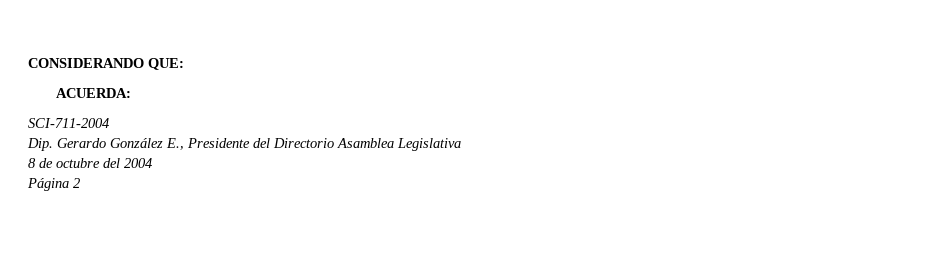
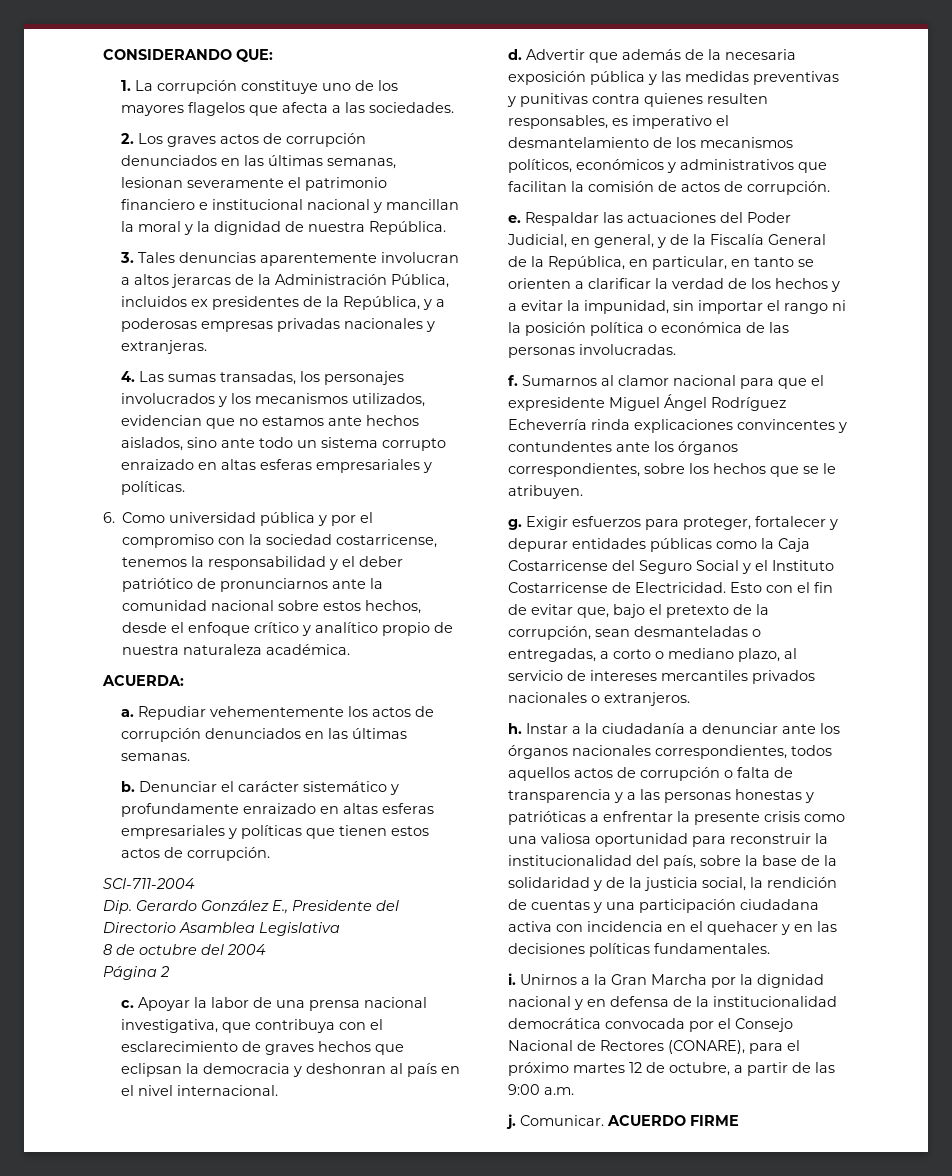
+ 1. La corrupción constituye uno de los mayores flagelos que afecta a las sociedades.
+ 2. Los graves actos de corrupción denunciados en las últimas semanas, lesionan severamente el patrimonio financiero e institucional nacional y mancillan la moral y la dignidad de nuestra República.
+ 3. Tales denuncias aparentemente involucran a altos jerarcas de la Administración Pública, incluidos ex presidentes de la República, y a poderosas empresas privadas nacionales y extranjeras.
+ 4. Las sumas transadas, los personajes involucrados y los mecanismos utilizados, evidencian que no estamos ante hechos aislados, sino ante todo un sistema corrupto enraizado en altas esferas empresariales y políticas.
+ 6. Como universidad pública y por el compromiso con la sociedad costarricense, tenemos la responsabilidad y el deber patriótico de pronunciarnos ante la comunidad nacional sobre estos hechos, desde el enfoque crítico y analítico propio de nuestra naturaleza académica.
  ACUERDA:
+ a. Repudiar vehementemente los actos de corrupción denunciados en las últimas semanas.
+ b. Denunciar el carácter sistemático y profundamente enraizado en altas esferas empresariales y políticas que tienen estos actos de corrupción.
+ c. Apoyar la labor de una prensa nacional investigativa, que contribuya con el esclarecimiento de graves hechos que eclipsan la democracia y deshonran al país en el nivel internacional.
+ d. Advertir que además de la necesaria exposición pública y las medidas preventivas y punitivas contra quienes resulten responsables, es imperativo el desmantelamiento de los mecanismos políticos, económicos y administrativos que facilitan la comisión de actos de corrupción.
+ e. Respaldar las actuaciones del Poder Judicial, en general, y de la Fiscalía General de la República, en particular, en tanto se orienten a clarificar la verdad de los hechos y a evitar la impunidad, sin importar el rango ni la posición política o económica de las personas involucradas.
+ f. Sumarnos al clamor nacional para que el expresidente Miguel Ángel Rodríguez Echeverría rinda explicaciones convincentes y contundentes ante los órganos correspondientes, sobre los hechos que se le atribuyen.
+ g. Exigir esfuerzos para proteger, fortalecer y depurar entidades públicas como la Caja Costarricense del Seguro Social y el Instituto Costarricense de Electricidad. Esto con el fin de evitar que, bajo el pretexto de la corrupción, sean desmanteladas o entregadas, a corto o mediano plazo, al servicio de intereses mercantiles privados nacionales o extranjeros.
+ h. Instar a la ciudadanía a denunciar ante los órganos nacionales correspondientes, todos aquellos actos de corrupción o falta de transparencia y a las personas honestas y patrióticas a enfrentar la presente crisis como una valiosa oportunidad para reconstruir la institucionalidad del país, sobre la base de la solidaridad y de la justicia social, la rendición de cuentas y una participación ciudadana activa con incidencia en el quehacer y en las decisiones políticas fundamentales.
+ i. Unirnos a la Gran Marcha por la dignidad nacional y en defensa de la institucionalidad democrática convocada por el Consejo Nacional de Rectores (CONARE), para el próximo martes 12 de octubre, a partir de las 9:00 a.m.
+ j. Comunicar. ACUERDO FIRME

